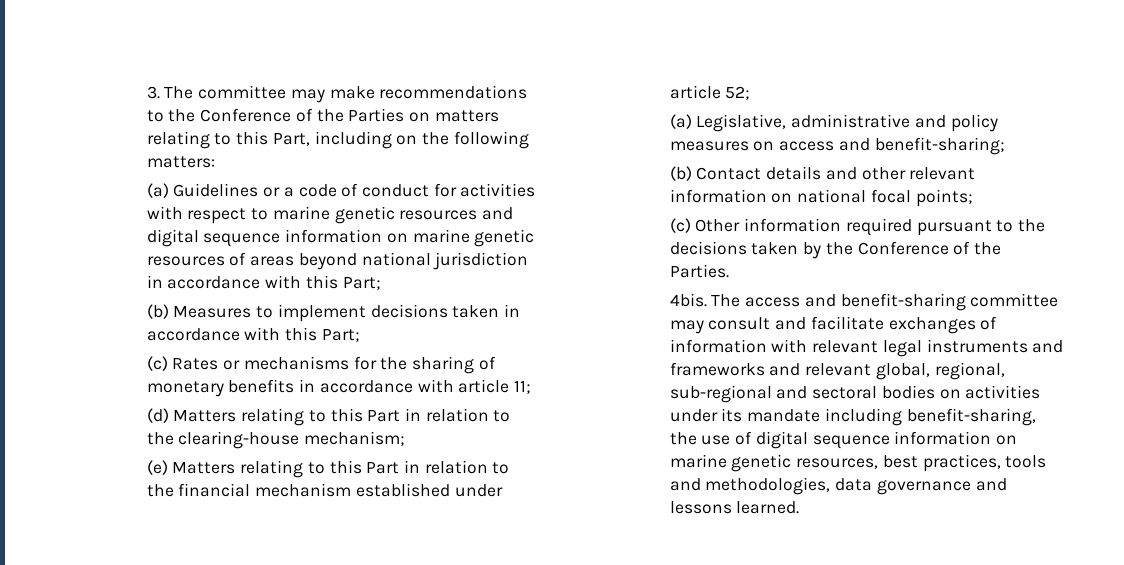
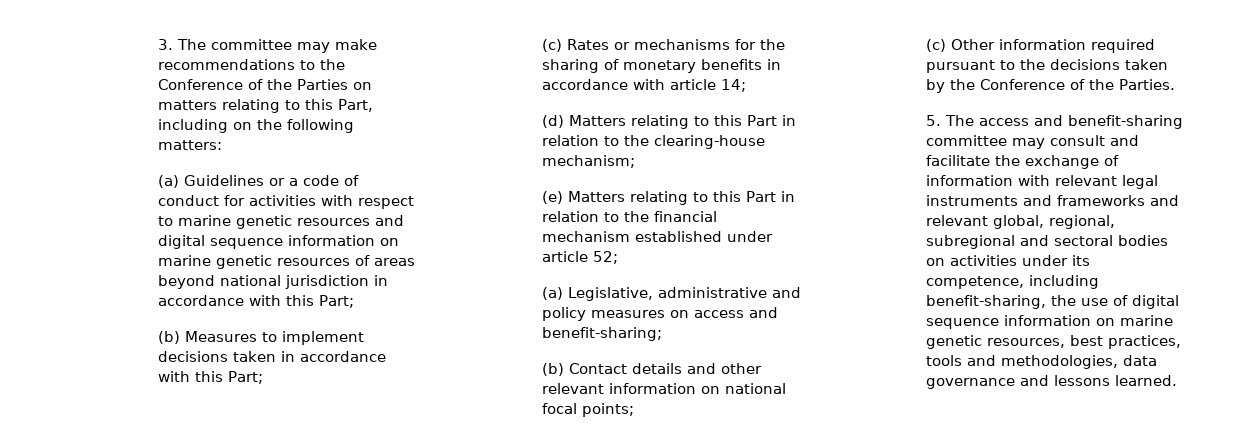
- (c) Rates or mechanisms for the sharing of monetary benefits in accordance with article 11;
+ (c) Rates or mechanisms for the sharing of monetary benefits in accordance with article 14;
- 4bis. The access and benefit-sharing committee may consult and facilitate exchanges of information with relevant legal instruments and frameworks and relevant global, regional, sub-regional and sectoral bodies on activities under its mandate including benefit-sharing, the use of digital sequence information on marine genetic resources, best practices, tools and methodologies, data governance and lessons learned.
+ 5. The access and benefit-sharing committee may consult and facilitate the exchange of information with relevant legal instruments and frameworks and relevant global, regional, subregional and sectoral bodies on activities under its competence, including benefit-sharing, the use of digital sequence information on marine genetic resources, best practices, tools and methodologies, data governance and lessons learned.

